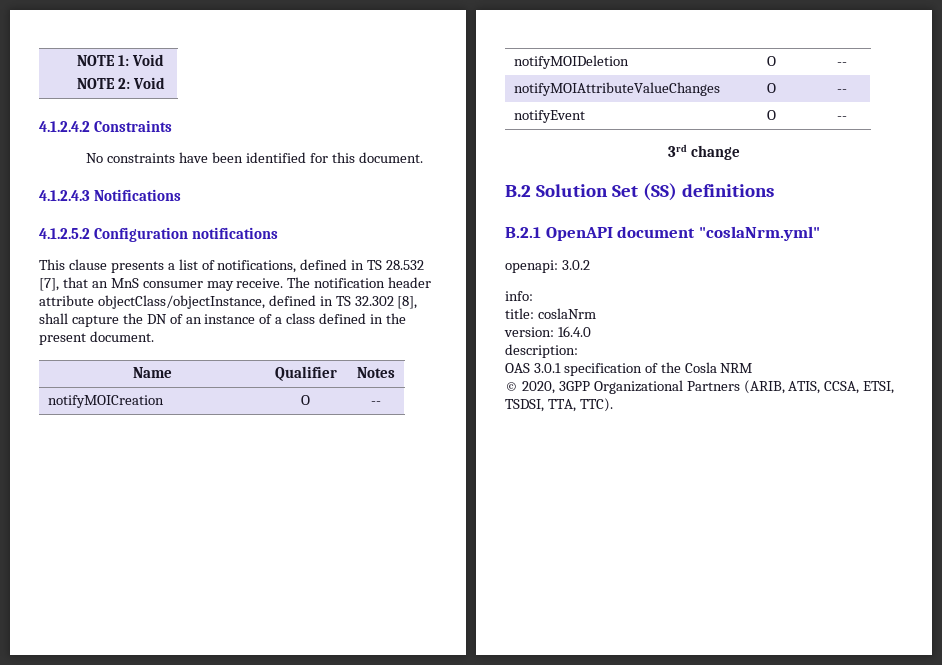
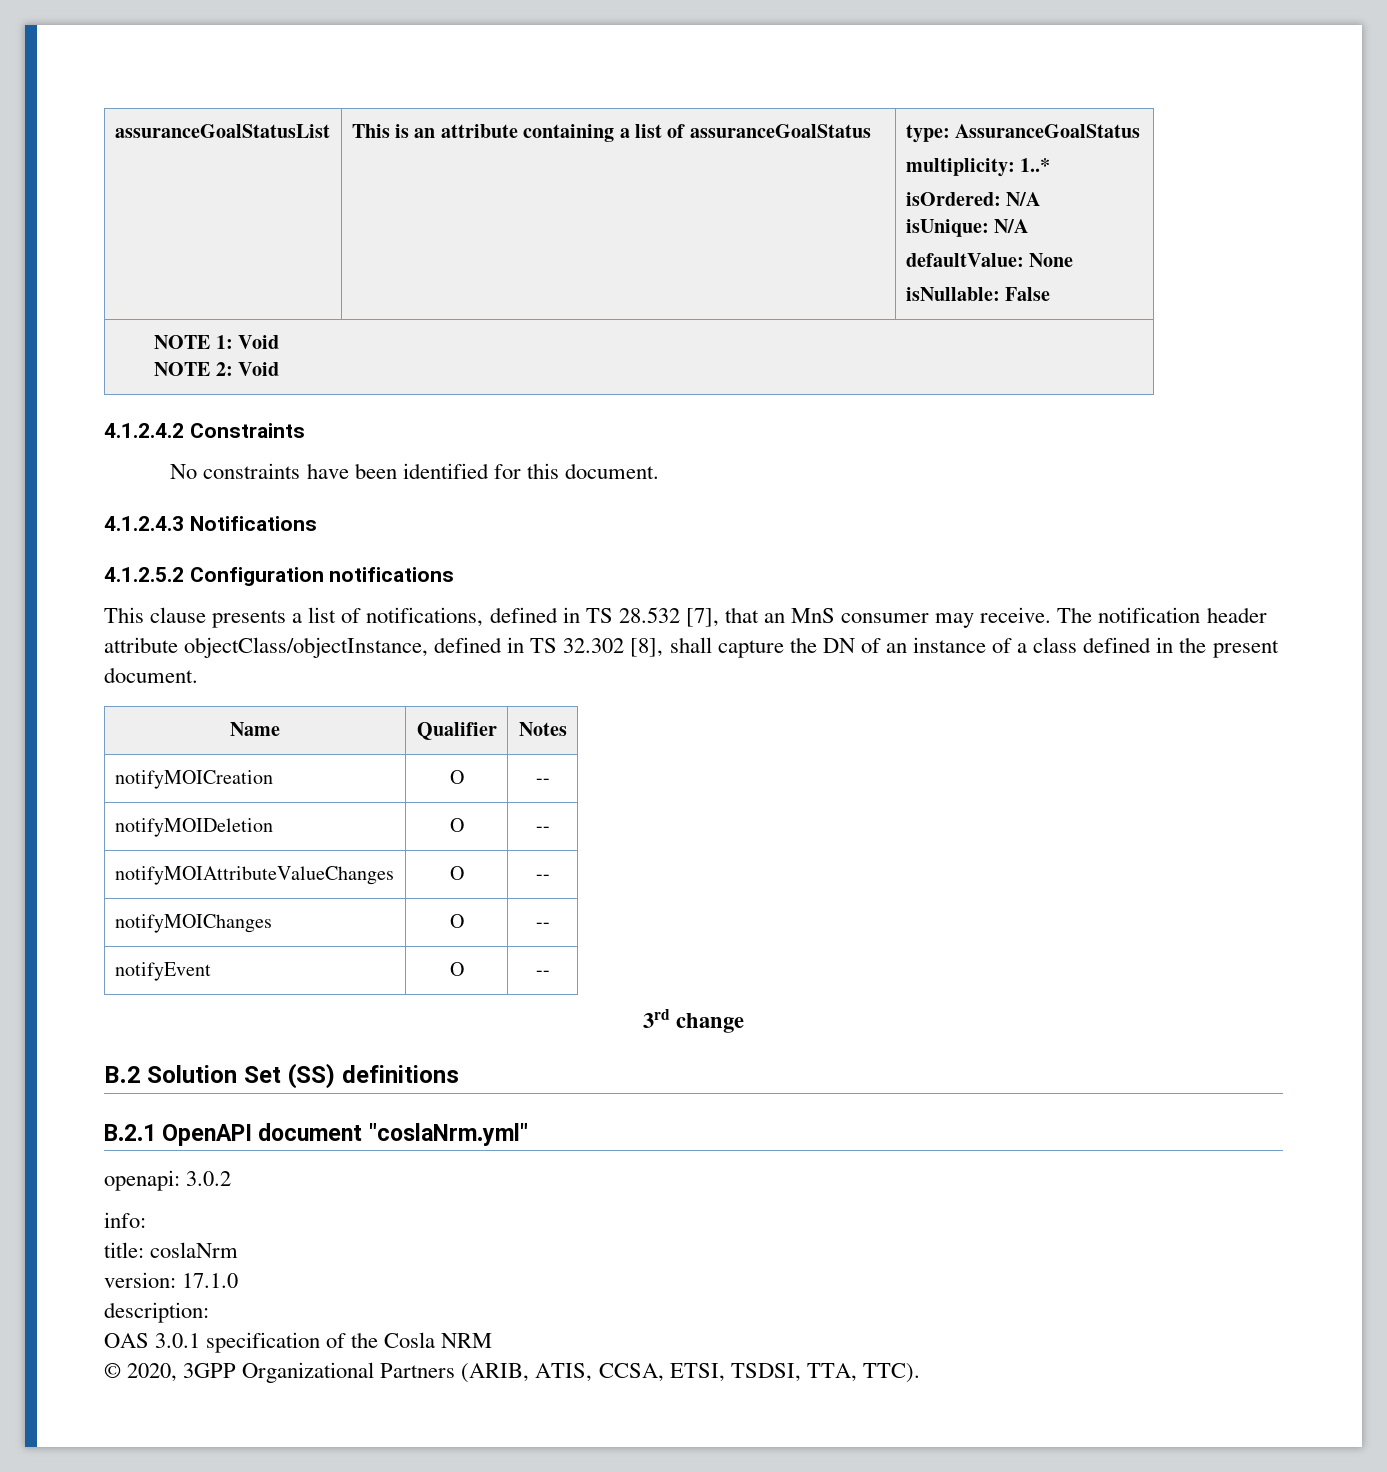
+ assuranceGoalStatusList | This is an attribute containing a list of assuranceGoalStatus | type: AssuranceGoalStatus
+ multiplicity: 1..*
+ isOrdered: N/A
+ isUnique: N/A
+ defaultValue: None
+ isNullable: False
+ notifyMOIChanges | O | --
- version: 16.4.0
+ version: 17.1.0

